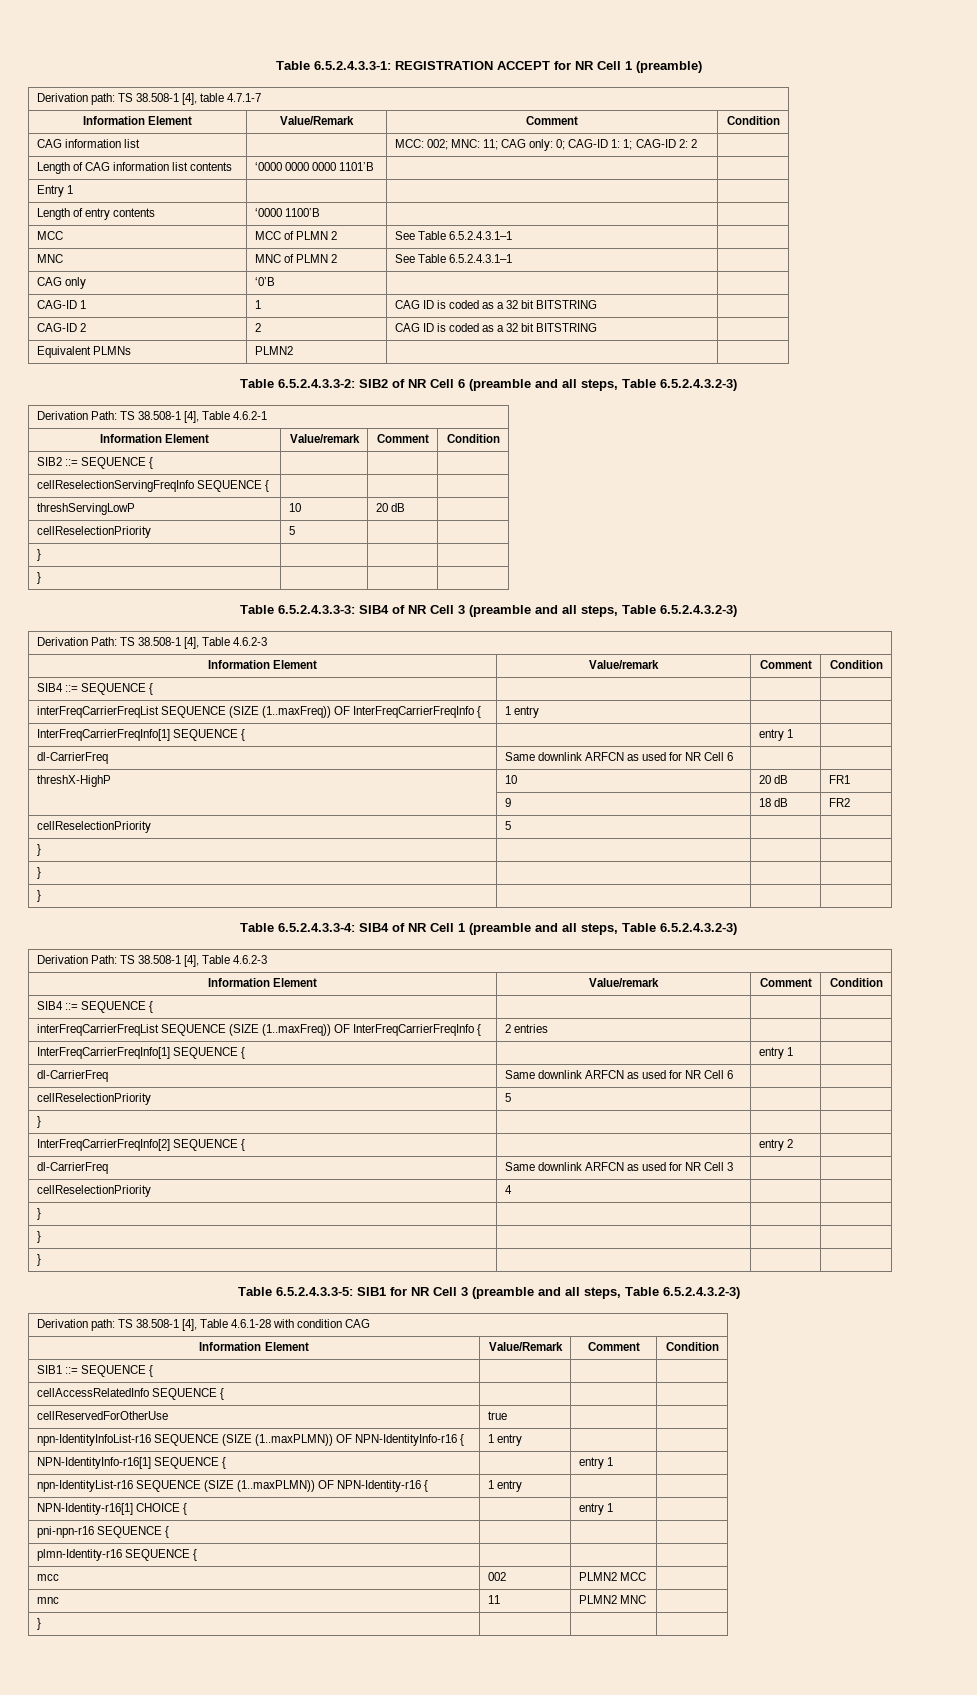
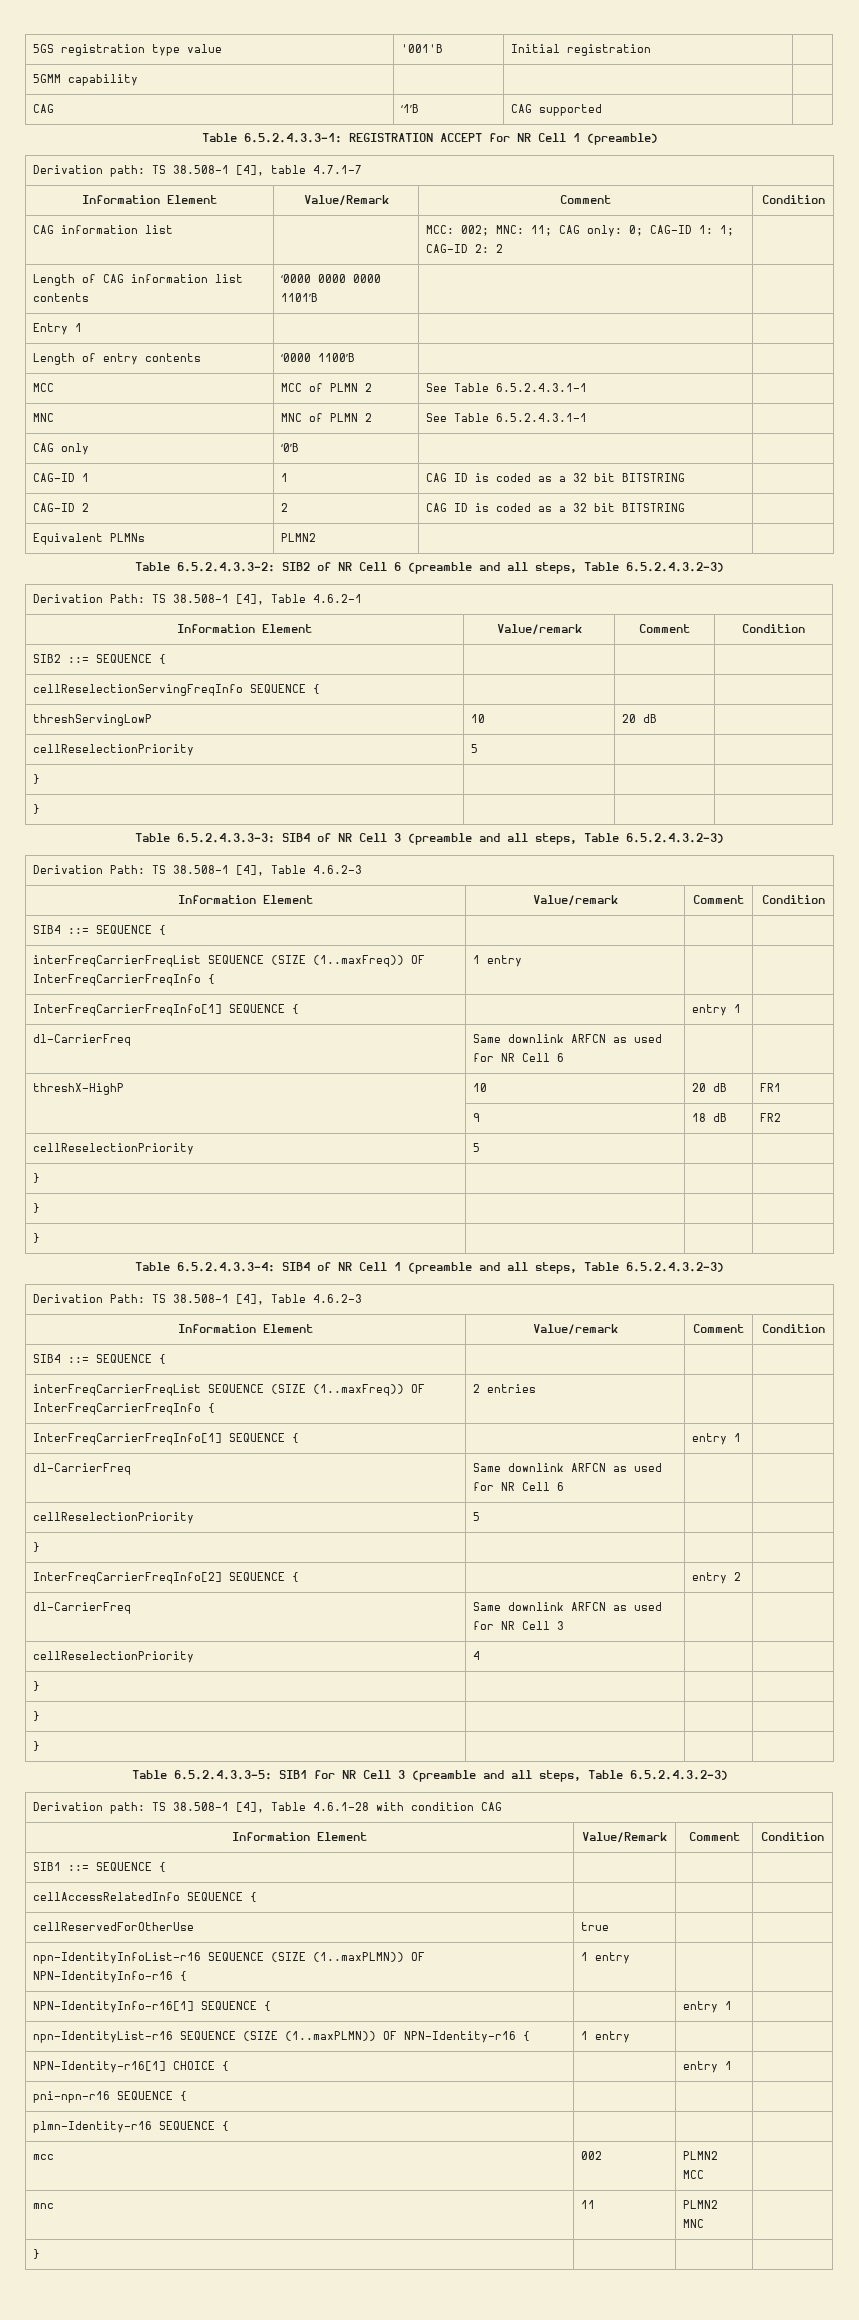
+ 5GS registration type value | '001'B | Initial registration |
+ 5GMM capability | | |
+ CAG | ‘1’B | CAG supported |

